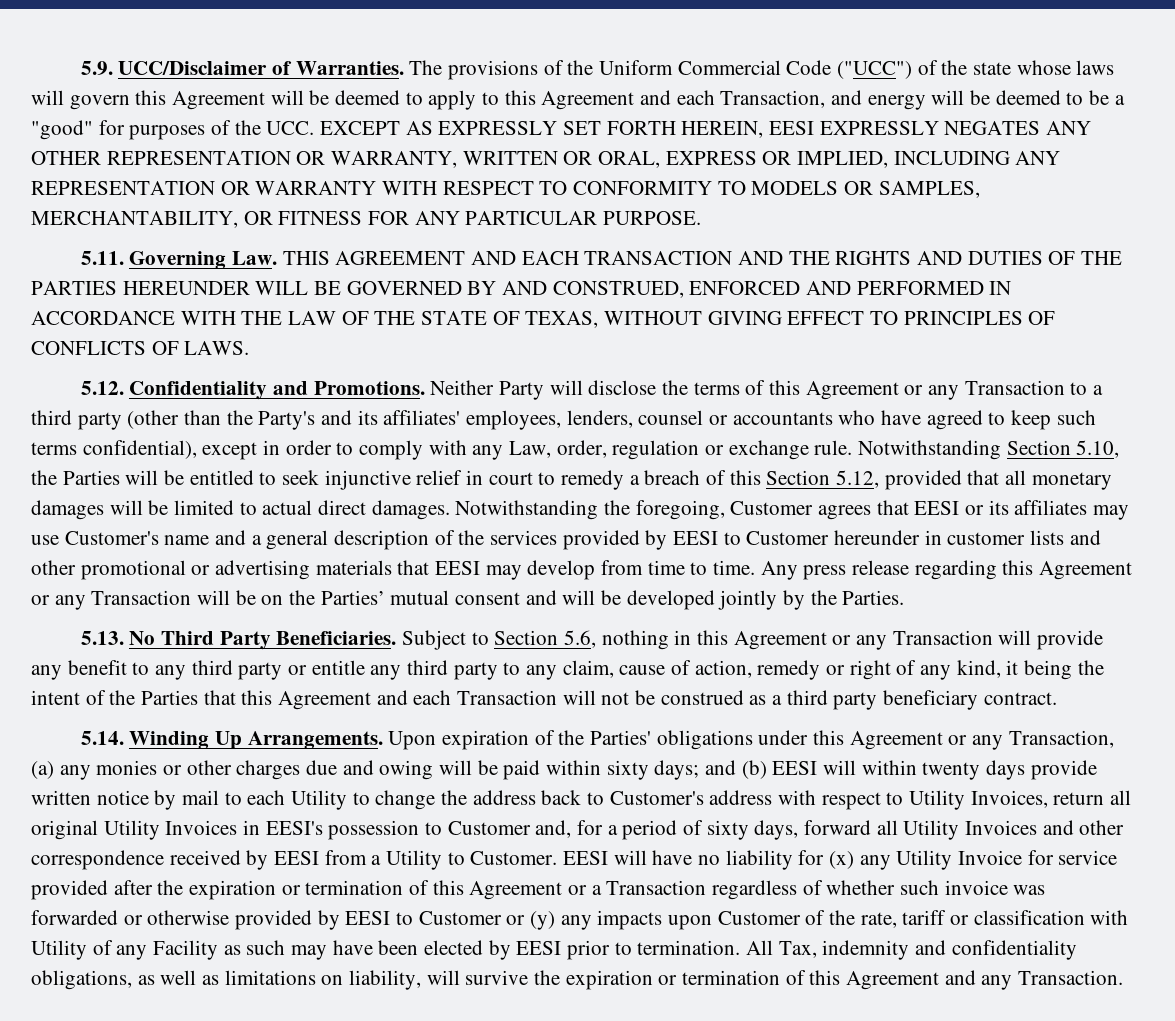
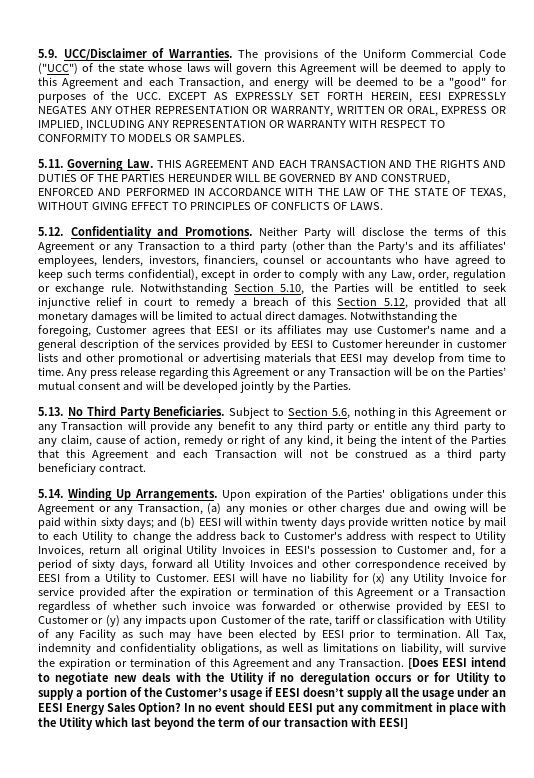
- The provisions of the Uniform Commercial Code ("UCC") of the state whose laws will govern this Agreement will be deemed to apply to this Agreement and each Transaction, and energy will be deemed to be a "good" for purposes of the UCC. EXCEPT AS EXPRESSLY SET FORTH HEREIN, EESI EXPRESSLY NEGATES ANY OTHER REPRESENTATION OR WARRANTY, WRITTEN OR ORAL, EXPRESS OR IMPLIED, INCLUDING ANY REPRESENTATION OR WARRANTY WITH RESPECT TO CONFORMITY TO MODELS OR SAMPLES, MERCHANTABILITY, OR FITNESS FOR ANY PARTICULAR PURPOSE.
+ The provisions of the Uniform Commercial Code ("UCC") of the state whose laws will govern this Agreement will be deemed to apply to this Agreement and each Transaction, and energy will be deemed to be a "good" for purposes of the UCC. EXCEPT AS EXPRESSLY SET FORTH HEREIN, EESI EXPRESSLY NEGATES ANY OTHER REPRESENTATION OR WARRANTY, WRITTEN OR ORAL, EXPRESS OR IMPLIED, INCLUDING ANY REPRESENTATION OR WARRANTY WITH RESPECT TO CONFORMITY TO MODELS OR SAMPLES.
- Neither Party will disclose the terms of this Agreement or any Transaction to a third party (other than the Party's and its affiliates' employees, lenders, counsel or accountants who have agreed to keep such terms confidential), except in order to comply with any Law, order, regulation or exchange rule.
+ Neither Party will disclose the terms of this Agreement or any Transaction to a third party (other than the Party's and its affiliates' employees, lenders, investors, financiers, counsel or accountants who have agreed to keep such terms confidential), except in order to comply with any Law, order, regulation or exchange rule.
+ [Does EESI intend to negotiate new deals with the Utility if no deregulation occurs or for Utility to supply a portion of the Customer’s usage if EESI doesn’t supply all the usage under an EESI Energy Sales Option? In no event should EESI put any commitment in place with the Utility which last beyond the term of our transaction with EESI]

